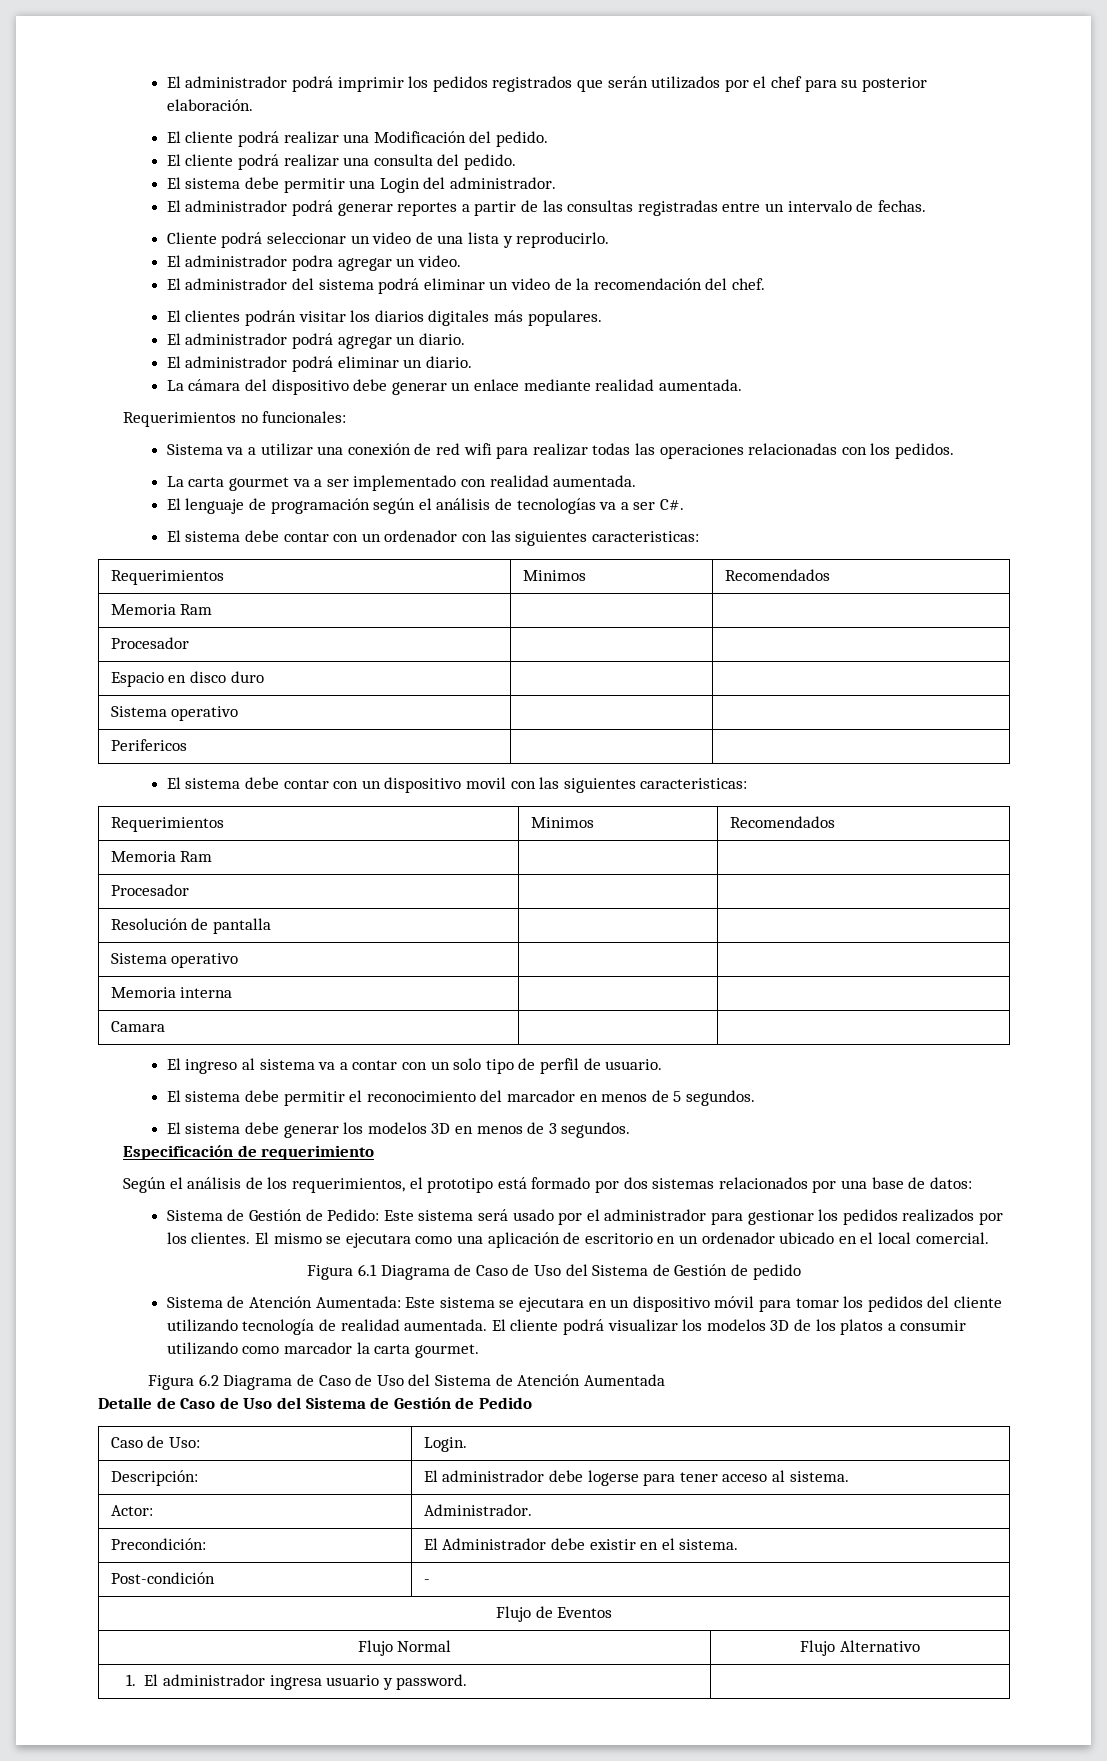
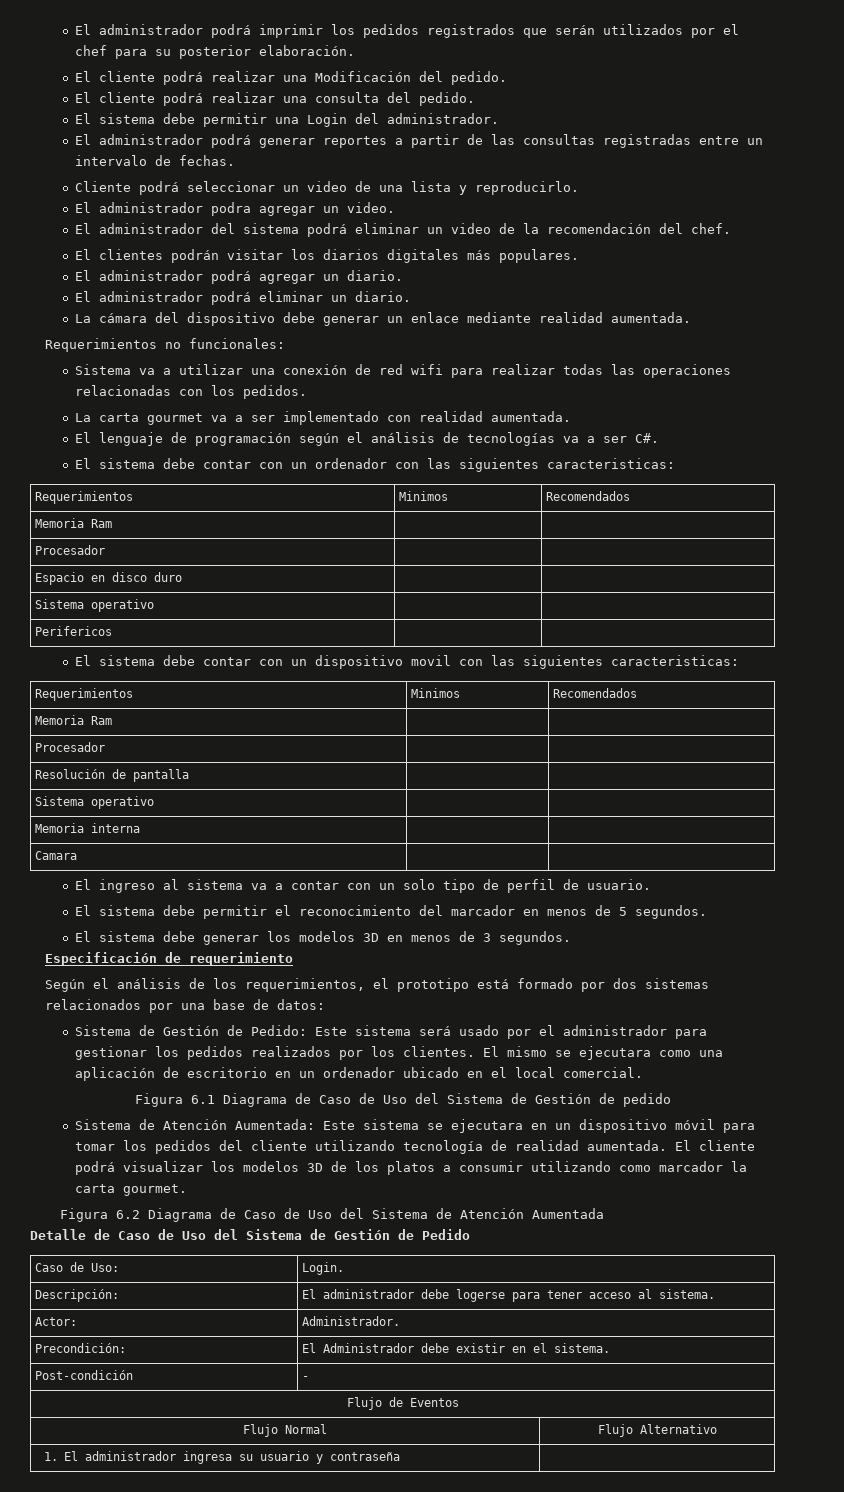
- 1. El administrador ingresa usuario y password. |
+ 1. El administrador ingresa su usuario y contraseña |

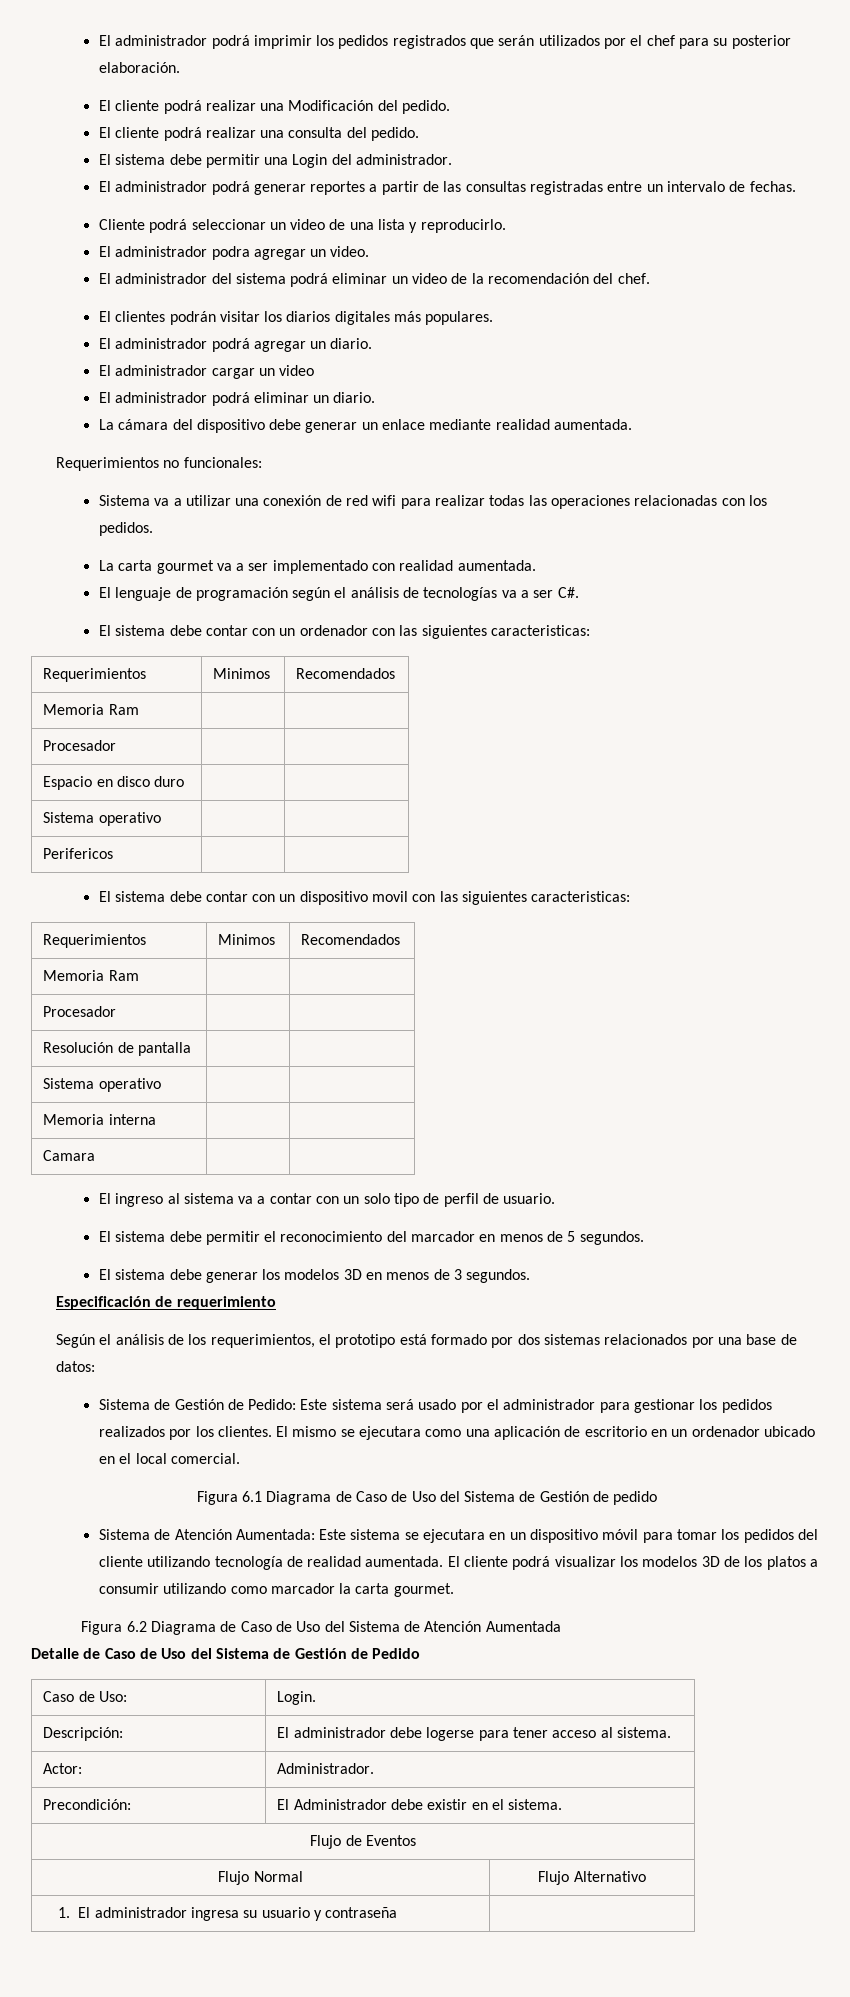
+ El administrador cargar un video
- Post-condición | -

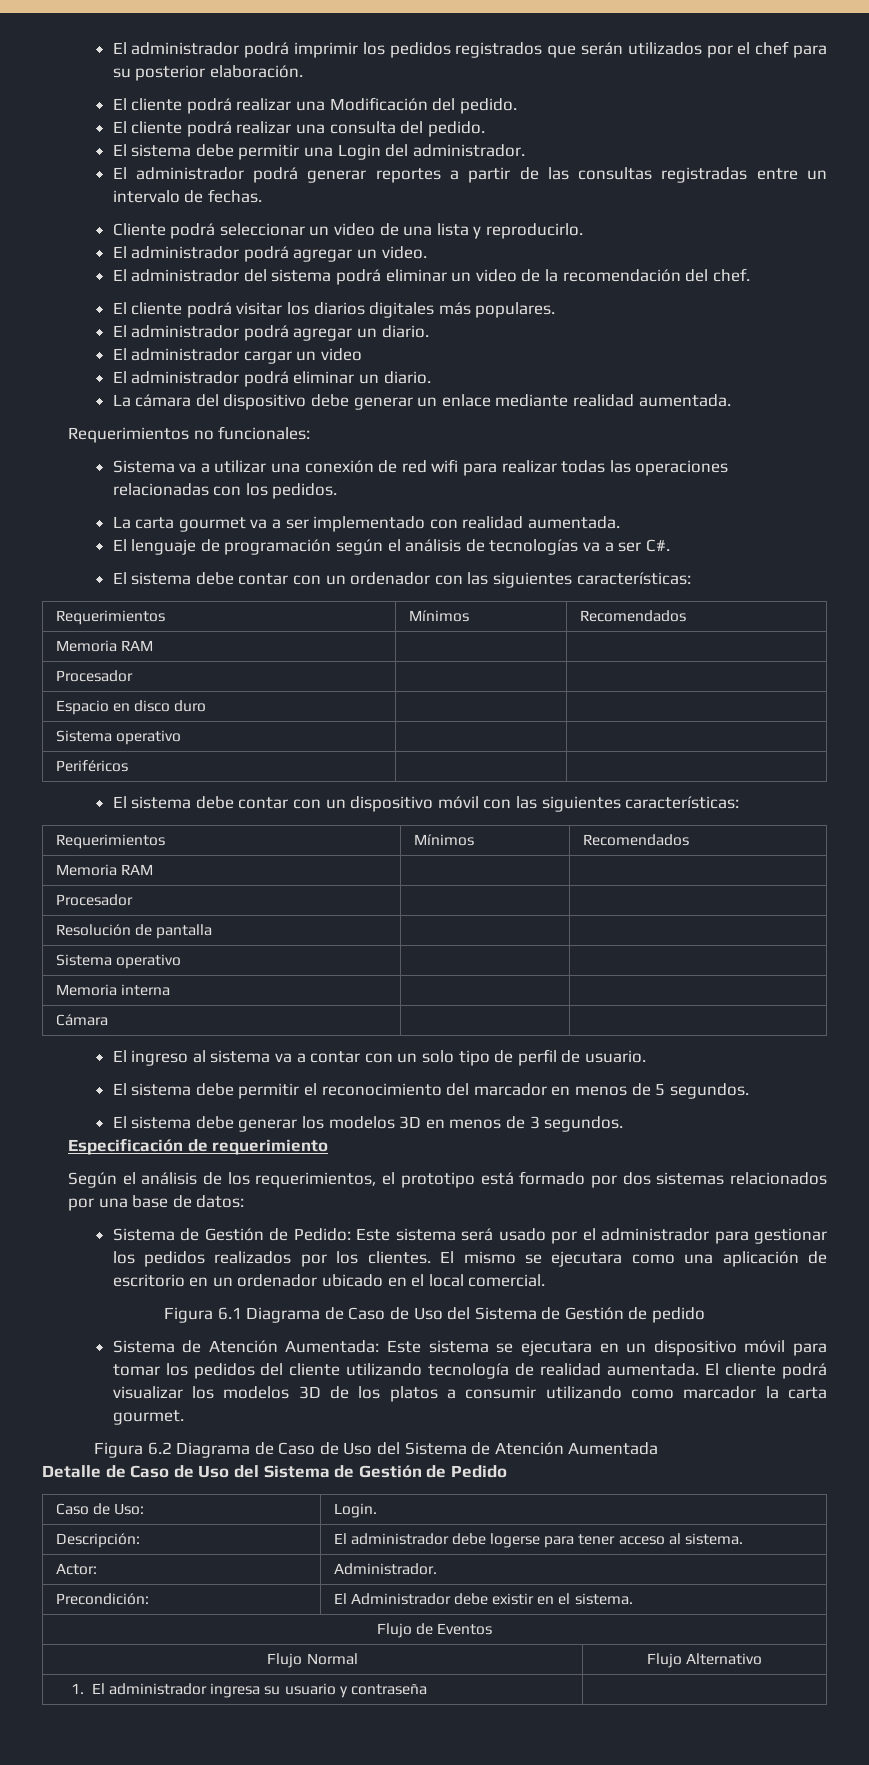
- El administrador podra agregar un video.
+ El administrador podrá agregar un video.
- El clientes podrán visitar los diarios digitales más populares.
+ El cliente podrá visitar los diarios digitales más populares.
- El sistema debe contar con un ordenador con las siguientes caracteristicas:
- Requerimientos | Minimos | Recomendados
- Memoria Ram | |
+ El sistema debe contar con un ordenador con las siguientes características:
+ Requerimientos | Mínimos | Recomendados
+ Memoria RAM | |
- Perifericos | |
+ Periféricos | |
- El sistema debe contar con un dispositivo movil con las siguientes caracteristicas:
- Requerimientos | Minimos | Recomendados
- Memoria Ram | |
+ El sistema debe contar con un dispositivo móvil con las siguientes características:
+ Requerimientos | Mínimos | Recomendados
+ Memoria RAM | |
- Camara | |
+ Cámara | |

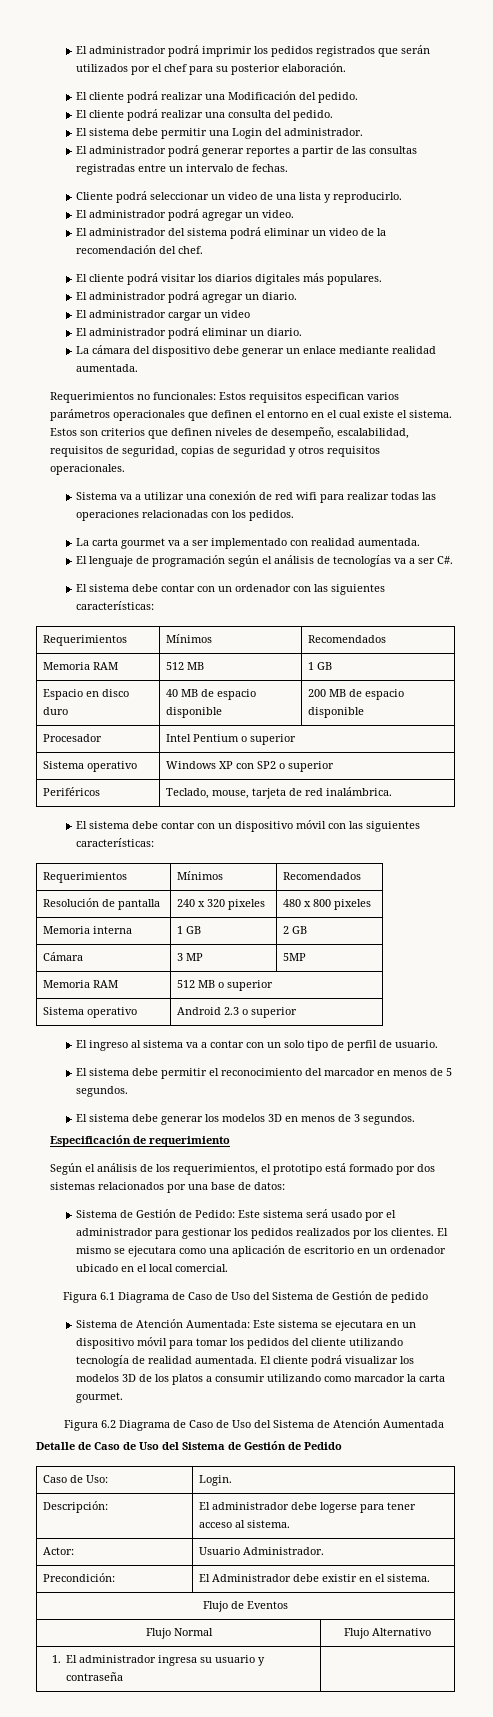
- Requerimientos no funcionales:
+ Requerimientos no funcionales: Estos requisitos especifican varios parámetros operacionales que definen el entorno en el cual existe el sistema. Estos son criterios que definen niveles de desempeño, escalabilidad, requisitos de seguridad, copias de seguridad y otros requisitos operacionales.
  El sistema debe contar con un ordenador con las siguientes características:
  Requerimientos | Mínimos | Recomendados
- Memoria RAM | |
- Procesador | |
+ Memoria RAM | 512 MB | 1 GB
- Espacio en disco duro | |
- Sistema operativo | |
- Periféricos | |
+ Espacio en disco duro | 40 MB de espacio disponible | 200 MB de espacio disponible
+ Procesador | Intel Pentium o superior
+ Sistema operativo | Windows XP con SP2 o superior
+ Periféricos | Teclado, mouse, tarjeta de red inalámbrica.
  El sistema debe contar con un dispositivo móvil con las siguientes características:
  Requerimientos | Mínimos | Recomendados
- Memoria RAM | |
- Procesador | |
- Resolución de pantalla | |
- Sistema operativo | |
- Memoria interna | |
- Cámara | |
+ Resolución de pantalla | 240 x 320 pixeles | 480 x 800 pixeles
+ Memoria interna | 1 GB | 2 GB
+ Cámara | 3 MP | 5MP
+ Memoria RAM | 512 MB o superior
+ Sistema operativo | Android 2.3 o superior
- Actor: | Administrador.
+ Actor: | Usuario Administrador.

